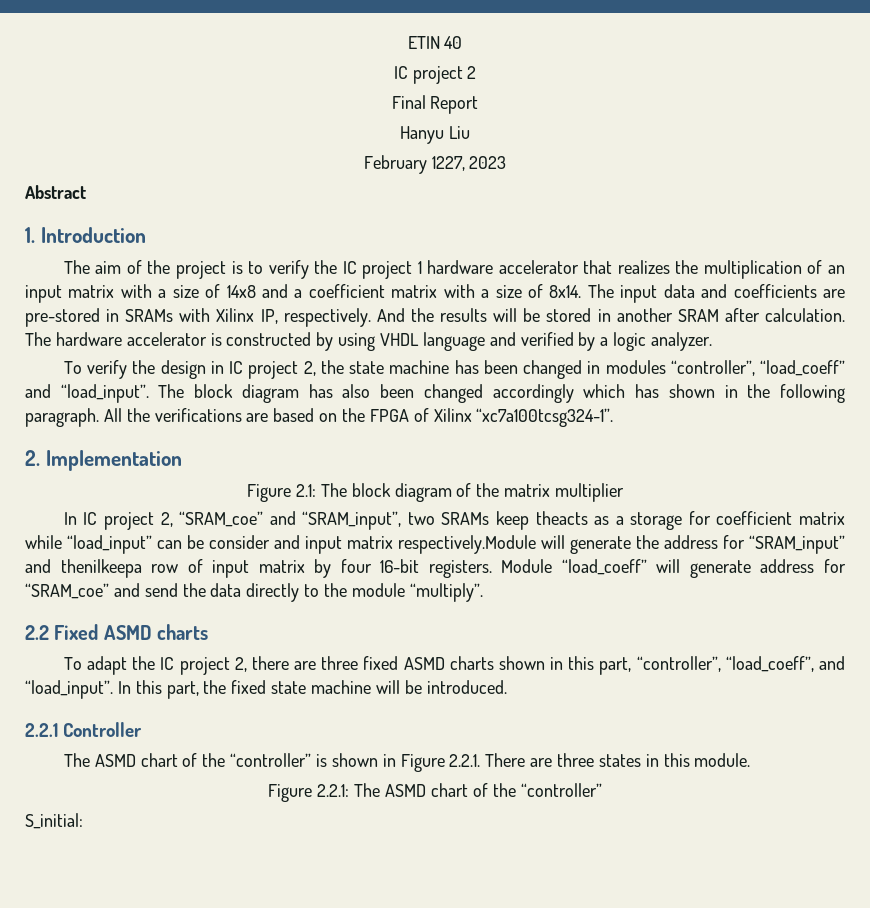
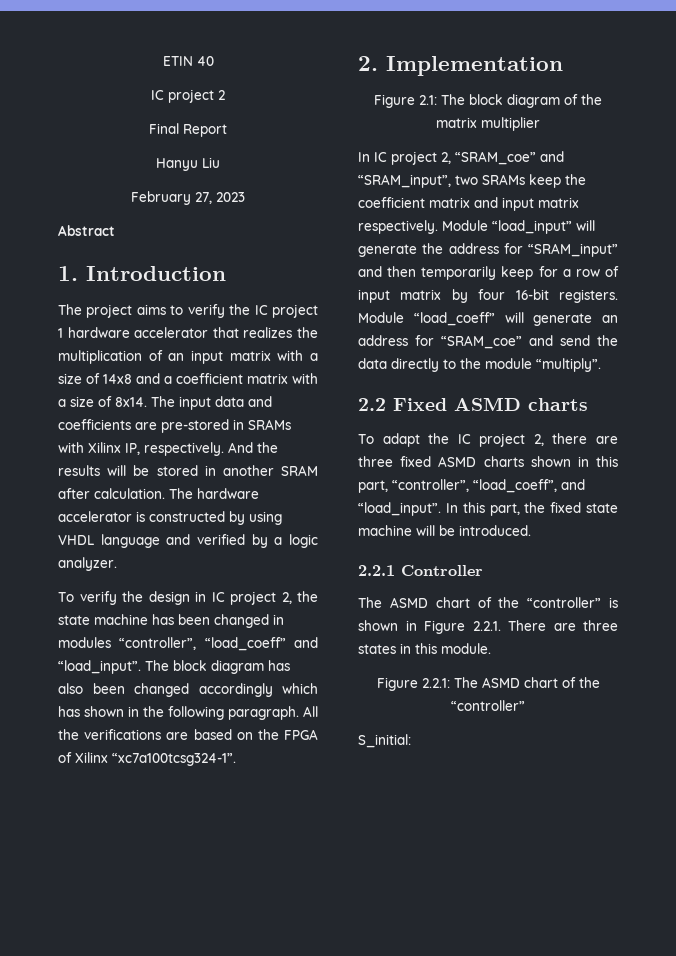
- February 1227, 2023
+ February 27, 2023
- The aim of the project is to verify the IC project 1 hardware accelerator that realizes the multiplication of an input matrix with a size of 14x8 and a coefficient matrix with a size of 8x14.
+ The project aims to verify the IC project 1 hardware accelerator that realizes the multiplication of an input matrix with a size of 14x8 and a coefficient matrix with a size of 8x14.
- In IC project 2, “SRAM_coe” and “SRAM_input”, two SRAMs keep theacts as a storage for coefficient matrix while “load_input” can be consider and input matrix respectively.Module will generate the address for “SRAM_input” and thenilkeepa row of input matrix by four 16-bit registers.
+ In IC project 2, “SRAM_coe” and “SRAM_input”, two SRAMs keep the coefficient matrix and input matrix respectively. Module “load_input” will generate the address for “SRAM_input” and then temporarily keep for a row of input matrix by four 16-bit registers.
- Module “load_coeff” will generate address for “SRAM_coe” and send the data directly to the module “multiply”.
+ Module “load_coeff” will generate an address for “SRAM_coe” and send the data directly to the module “multiply”.

